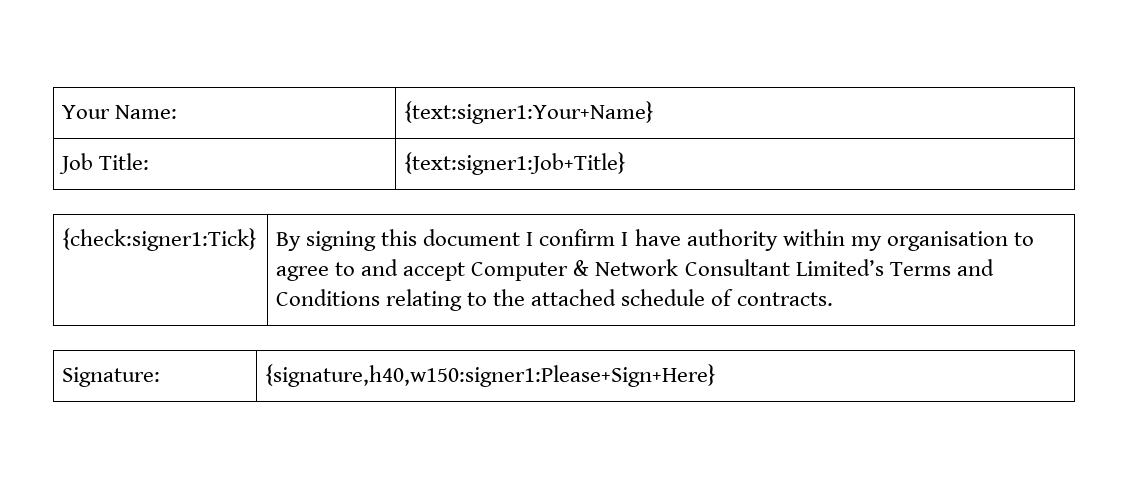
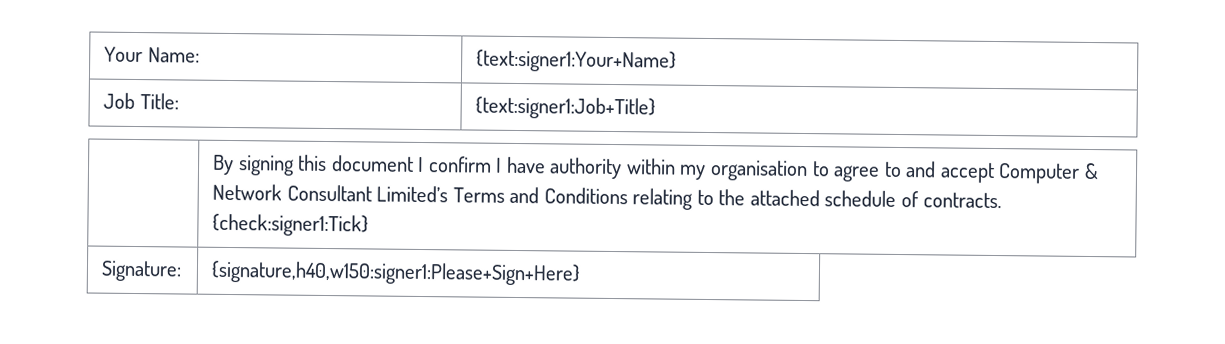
- {check:signer1:Tick} | By signing this document I confirm I have authority within my organisation to agree to and accept Computer & Network Consultant Limited’s Terms and Conditions relating to the attached schedule of contracts.
+ | By signing this document I confirm I have authority within my organisation to agree to and accept Computer & Network Consultant Limited’s Terms and Conditions relating to the attached schedule of contracts. {check:signer1:Tick}

